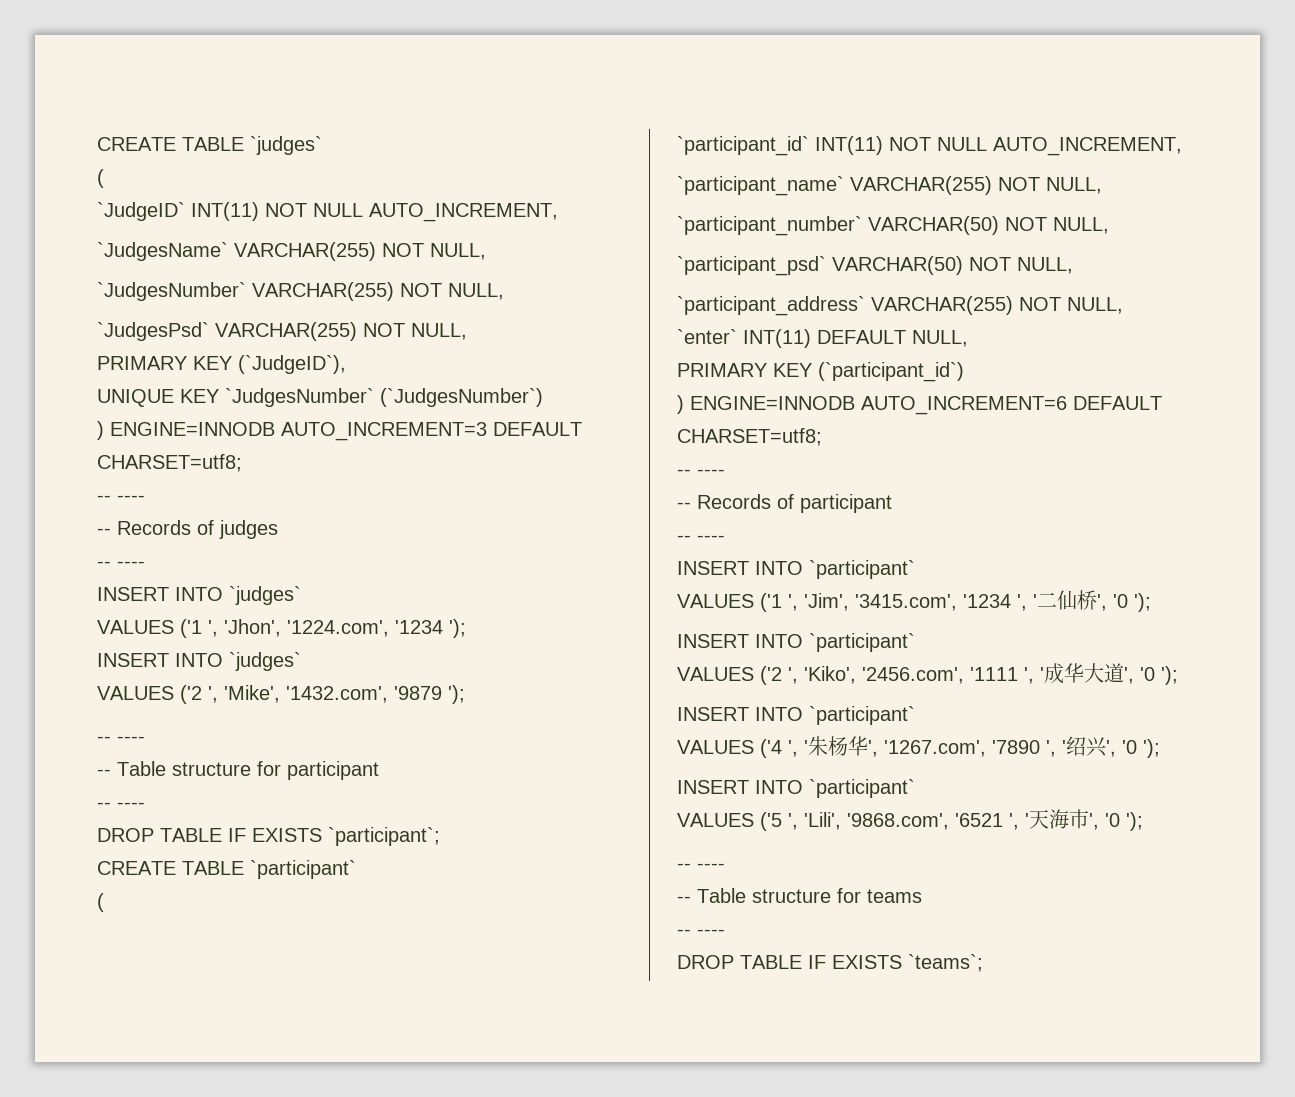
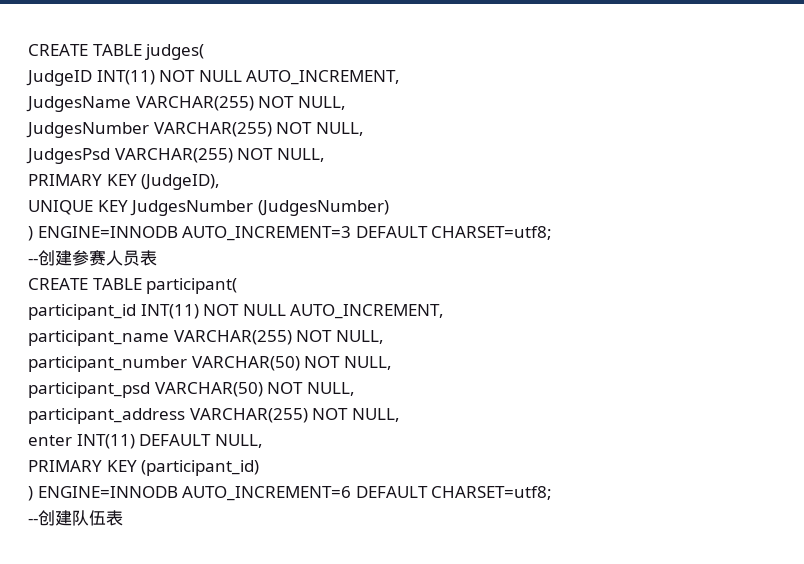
- CREATE TABLE `judges`
- (
- `JudgeID` INT(11) NOT NULL AUTO_INCREMENT,
- `JudgesName` VARCHAR(255) NOT NULL,
- `JudgesNumber` VARCHAR(255) NOT NULL,
- `JudgesPsd` VARCHAR(255) NOT NULL,
+ CREATE TABLE judges(
+ JudgeID INT(11) NOT NULL AUTO_INCREMENT,
+ JudgesName VARCHAR(255) NOT NULL,
+ JudgesNumber VARCHAR(255) NOT NULL,
+ JudgesPsd VARCHAR(255) NOT NULL,
- PRIMARY KEY (`JudgeID`),
+ PRIMARY KEY (JudgeID),
- UNIQUE KEY `JudgesNumber` (`JudgesNumber`)
+ UNIQUE KEY JudgesNumber (JudgesNumber)
  ) ENGINE=INNODB AUTO_INCREMENT=3 DEFAULT CHARSET=utf8;
- -- ----
- -- Records of judges
- -- ----
- INSERT INTO `judges`
- VALUES ('1 ', 'Jhon', '1224.com', '1234 ');
- INSERT INTO `judges`
- VALUES ('2 ', 'Mike', '1432.com', '9879 ');
- -- ----
- -- Table structure for participant
- -- ----
- DROP TABLE IF EXISTS `participant`;
- CREATE TABLE `participant`
- (
- `participant_id` INT(11) NOT NULL AUTO_INCREMENT,
- `participant_name` VARCHAR(255) NOT NULL,
- `participant_number` VARCHAR(50) NOT NULL,
- `participant_psd` VARCHAR(50) NOT NULL,
- `participant_address` VARCHAR(255) NOT NULL,
- `enter` INT(11) DEFAULT NULL,
+ --创建参赛人员表
+ CREATE TABLE participant(
+ participant_id INT(11) NOT NULL AUTO_INCREMENT,
+ participant_name VARCHAR(255) NOT NULL,
+ participant_number VARCHAR(50) NOT NULL,
+ participant_psd VARCHAR(50) NOT NULL,
+ participant_address VARCHAR(255) NOT NULL,
+ enter INT(11) DEFAULT NULL,
- PRIMARY KEY (`participant_id`)
+ PRIMARY KEY (participant_id)
  ) ENGINE=INNODB AUTO_INCREMENT=6 DEFAULT CHARSET=utf8;
- -- ----
- -- Records of participant
- -- ----
- INSERT INTO `participant`
- VALUES ('1 ', 'Jim', '3415.com', '1234 ', '二仙桥', '0 ');
- INSERT INTO `participant`
- VALUES ('2 ', 'Kiko', '2456.com', '1111 ', '成华大道', '0 ');
- INSERT INTO `participant`
- VALUES ('4 ', '朱杨华', '1267.com', '7890 ', '绍兴', '0 ');
- INSERT INTO `participant`
- VALUES ('5 ', 'Lili', '9868.com', '6521 ', '天海市', '0 ');
- -- ----
- -- Table structure for teams
- -- ----
- DROP TABLE IF EXISTS `teams`;
+ --创建队伍表

